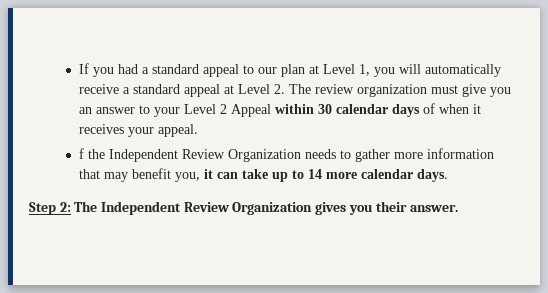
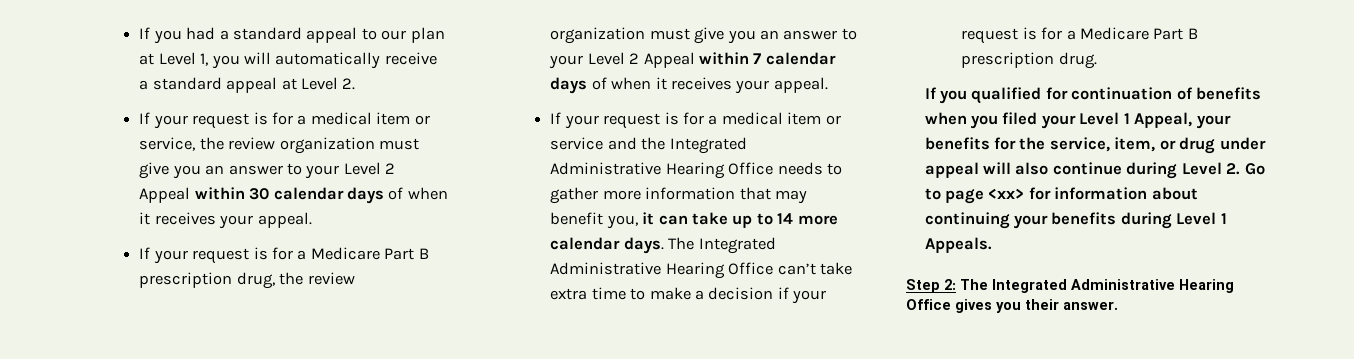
- If you had a standard appeal to our plan at Level 1, you will automatically receive a standard appeal at Level 2. The review organization must give you an answer to your Level 2 Appeal within 30 calendar days of when it receives your appeal.
+ If you had a standard appeal to our plan at Level 1, you will automatically receive a standard appeal at Level 2.
+ If your request is for a medical item or service, the review organization must give you an answer to your Level 2 Appeal within 30 calendar days of when it receives your appeal.
- f the Independent Review Organization needs to gather more information that may benefit you, it can take up to 14 more calendar days.
+ If your request is for a Medicare Part B prescription drug, the review organization must give you an answer to your Level 2 Appeal within 7 calendar days of when it receives your appeal.
+ If your request is for a medical item or service and the Integrated Administrative Hearing Office needs to gather more information that may benefit you, it can take up to 14 more calendar days. The Integrated Administrative Hearing Office can’t take extra time to make a decision if your request is for a Medicare Part B prescription drug.
+ If you qualified for continuation of benefits when you filed your Level 1 Appeal, your benefits for the service, item, or drug under appeal will also continue during Level 2. Go to page <xx> for information about continuing your benefits during Level 1 Appeals.
- Step 2: The Independent Review Organization gives you their answer.
+ Step 2: The Integrated Administrative Hearing Office gives you their answer.

